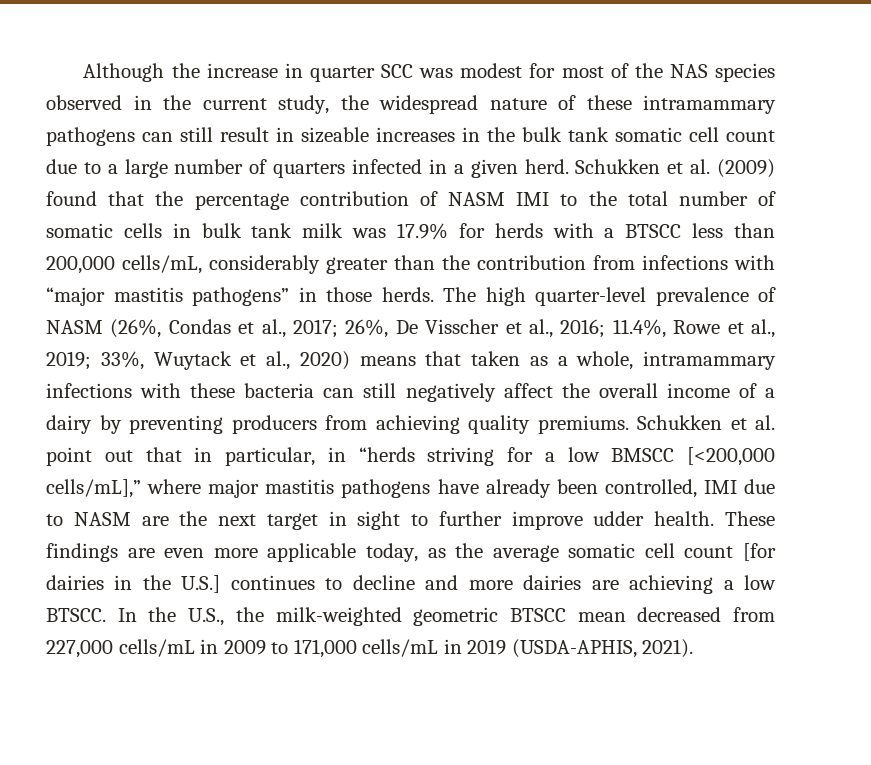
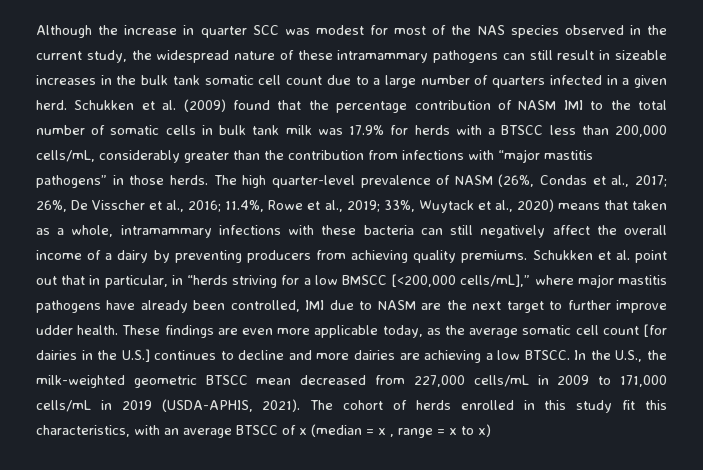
- Schukken et al. point out that in particular, in “herds striving for a low BMSCC [<200,000 cells/mL],” where major mastitis pathogens have already been controlled, IMI due to NASM are the next target in sight to further improve udder health.
+ Schukken et al. point out that in particular, in “herds striving for a low BMSCC [<200,000 cells/mL],” where major mastitis pathogens have already been controlled, IMI due to NASM are the next target to further improve udder health.
+ The cohort of herds enrolled in this study fit this characteristics, with an average BTSCC of x (median = x , range = x to x)

